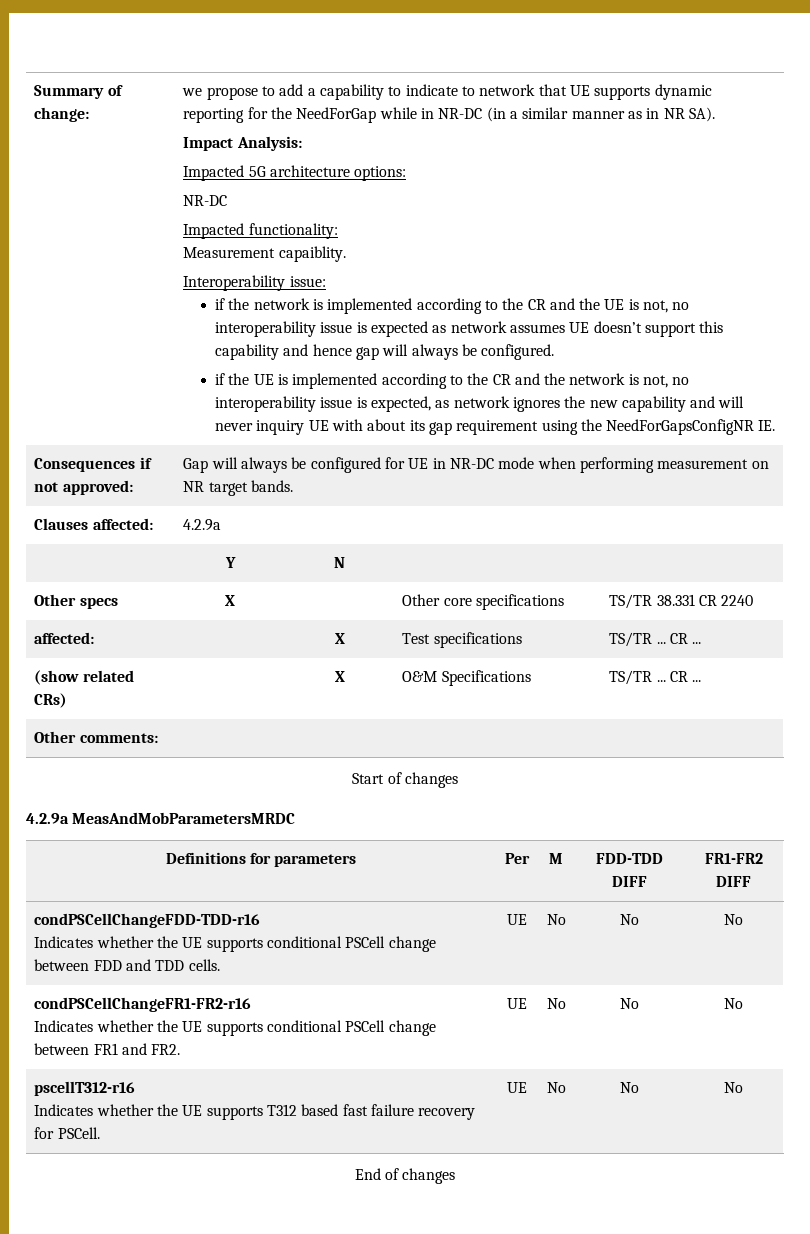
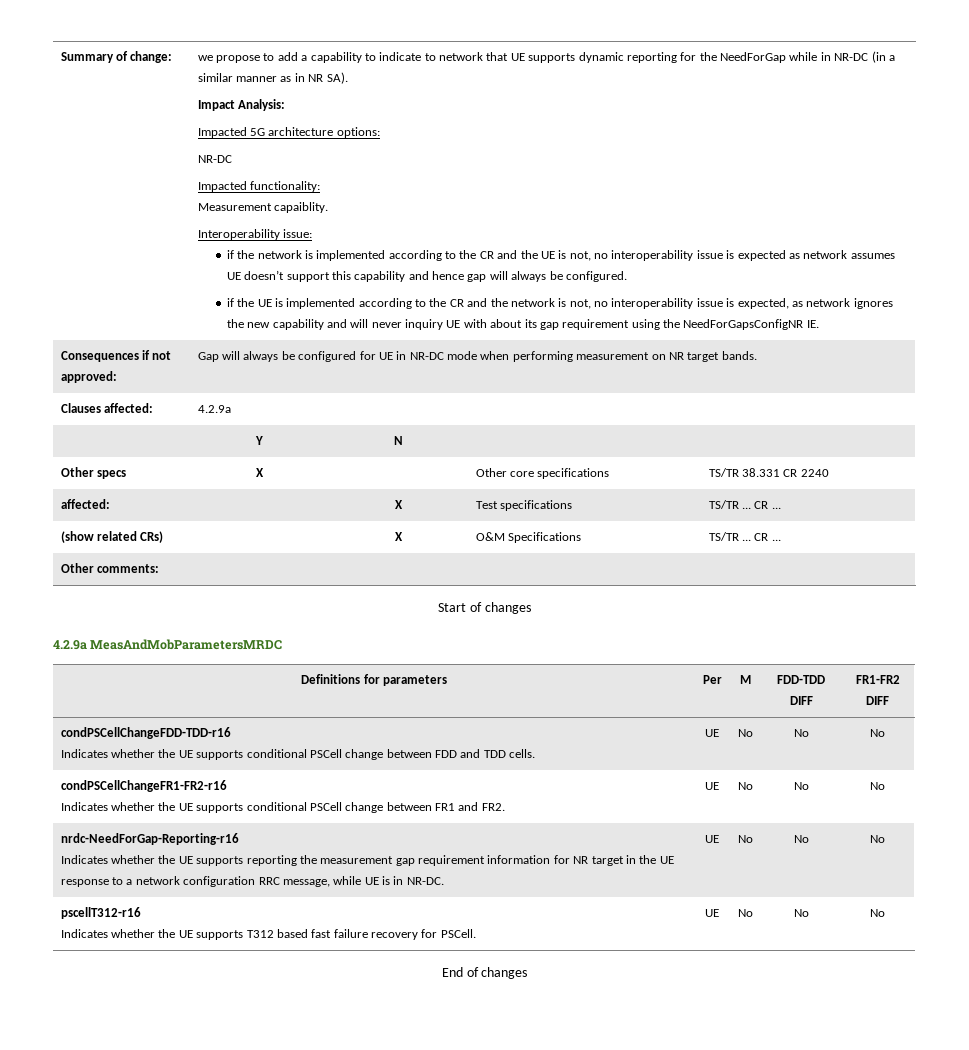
+ nrdc-NeedForGap-Reporting-r16
+ Indicates whether the UE supports reporting the measurement gap requirement information for NR target in the UE response to a network configuration RRC message, while UE is in NR-DC. | UE | No | No | No

